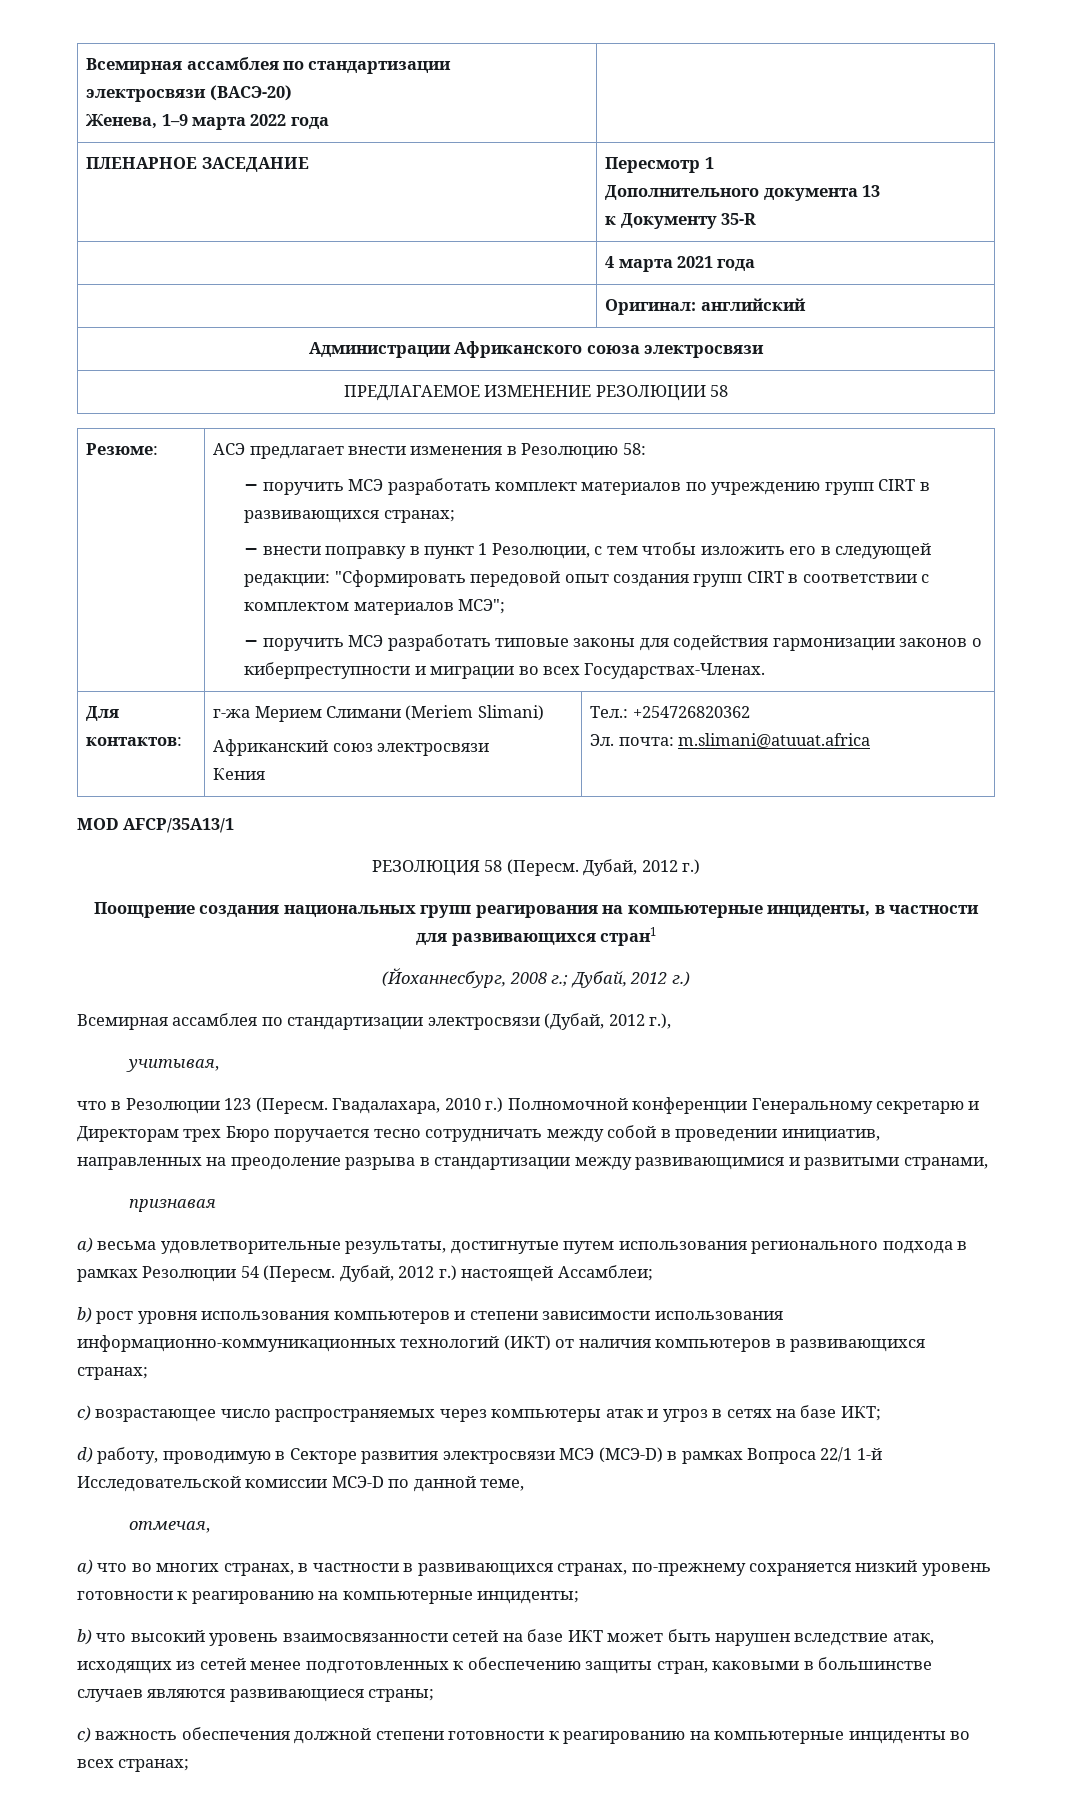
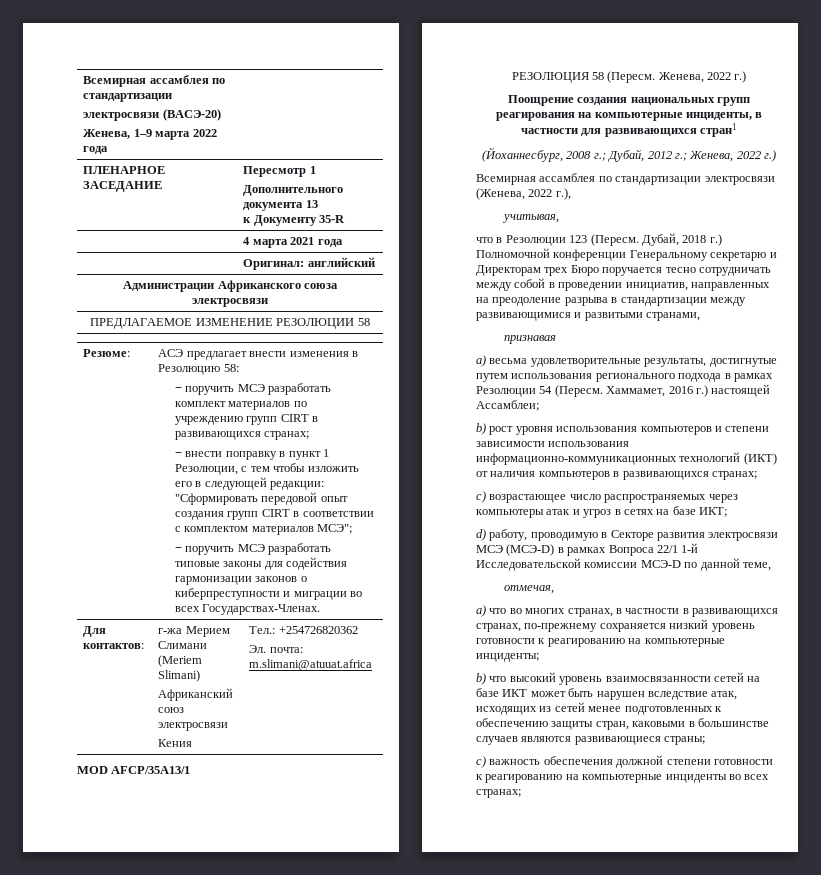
- РЕЗОЛЮЦИЯ 58 (Пересм. Дубай, 2012 г.)
+ РЕЗОЛЮЦИЯ 58 (Пересм. Женева, 2022 г.)
- (Йоханнесбург, 2008 г.; Дубай, 2012 г.)
+ (Йоханнесбург, 2008 г.; Дубай, 2012 г.; Женева, 2022 г.)
- Всемирная ассамблея по стандартизации электросвязи (Дубай, 2012 г.),
+ Всемирная ассамблея по стандартизации электросвязи (Женева, 2022 г.),
- Гвадалахара, 2010 г.) Полномочной конференции Генеральному секретарю и Директорам трех Бюро поручается тесно сотрудничать между собой в проведении инициатив, направленных на преодоление разрыва в стандартизации между развивающимися и развитыми странами,
+ Дубай, 2018 г.) Полномочной конференции Генеральному секретарю и Директорам трех Бюро поручается тесно сотрудничать между собой в проведении инициатив, направленных на преодоление разрыва в стандартизации между развивающимися и развитыми странами,
- Дубай, 2012 г.) настоящей Ассамблеи;
+ Хаммамет, 2016 г.) настоящей Ассамблеи;

